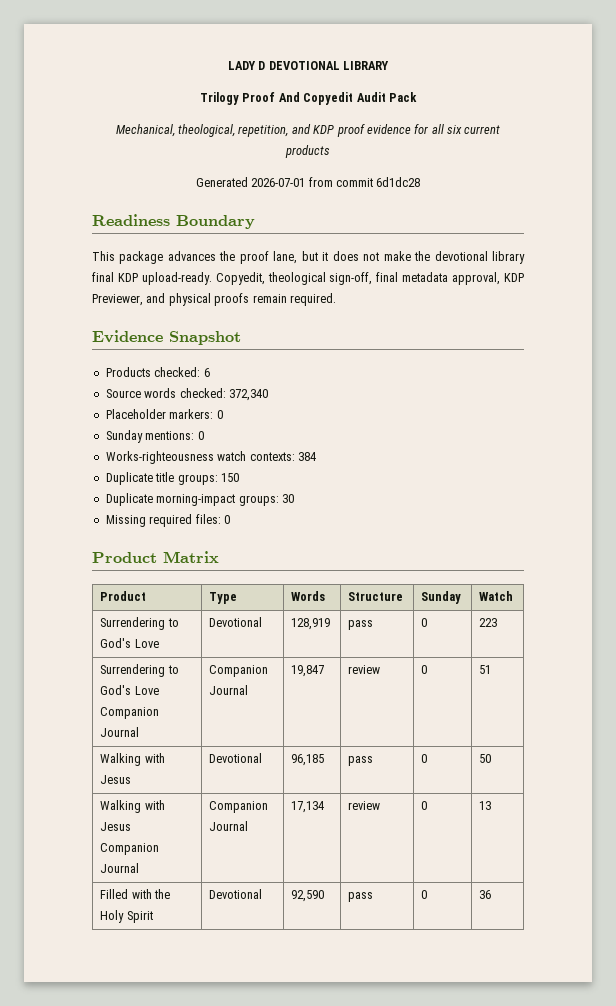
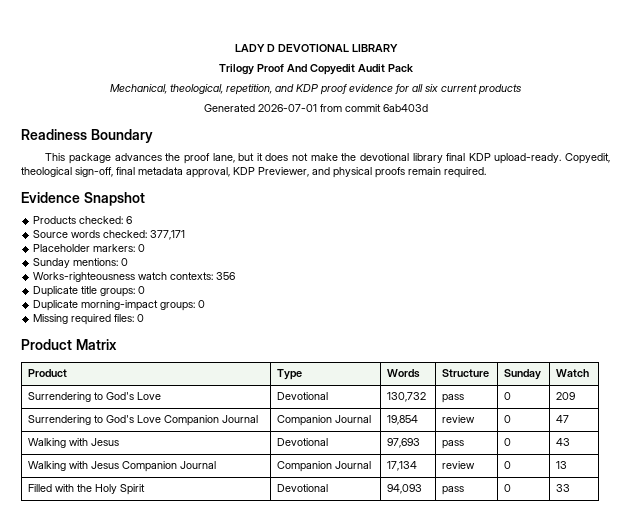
- Generated 2026-07-01 from commit 6d1dc28
+ Generated 2026-07-01 from commit 6ab403d
- Source words checked: 372,340
+ Source words checked: 377,171
- Works-righteousness watch contexts: 384
+ Works-righteousness watch contexts: 356
- Duplicate title groups: 150
+ Duplicate title groups: 0
- Duplicate morning-impact groups: 30
+ Duplicate morning-impact groups: 0
- Surrendering to God's Love | Devotional | 128,919 | pass | 0 | 223
+ Surrendering to God's Love | Devotional | 130,732 | pass | 0 | 209
- Surrendering to God's Love Companion Journal | Companion Journal | 19,847 | review | 0 | 51
+ Surrendering to God's Love Companion Journal | Companion Journal | 19,854 | review | 0 | 47
- Walking with Jesus | Devotional | 96,185 | pass | 0 | 50
+ Walking with Jesus | Devotional | 97,693 | pass | 0 | 43
- Filled with the Holy Spirit | Devotional | 92,590 | pass | 0 | 36
+ Filled with the Holy Spirit | Devotional | 94,093 | pass | 0 | 33

